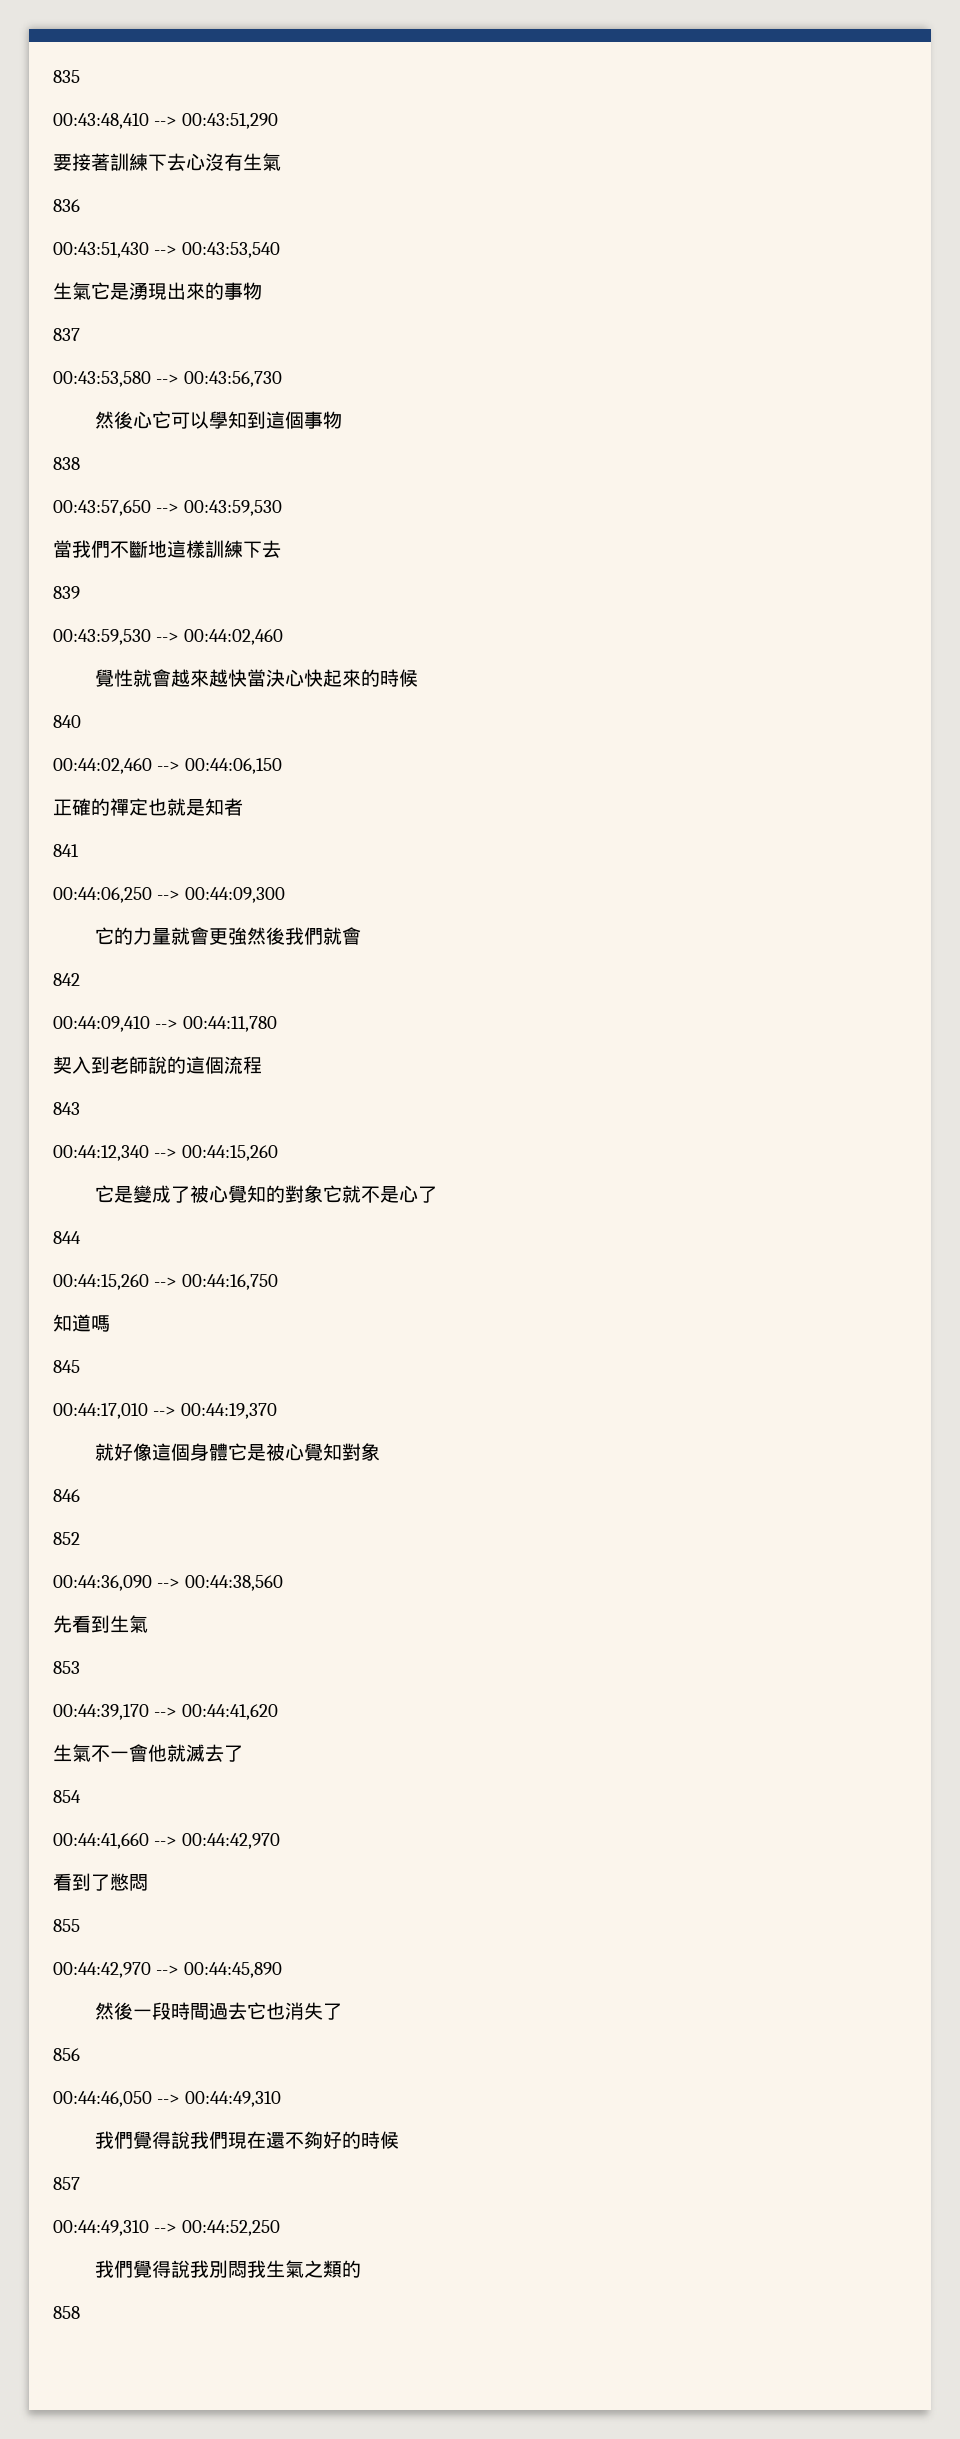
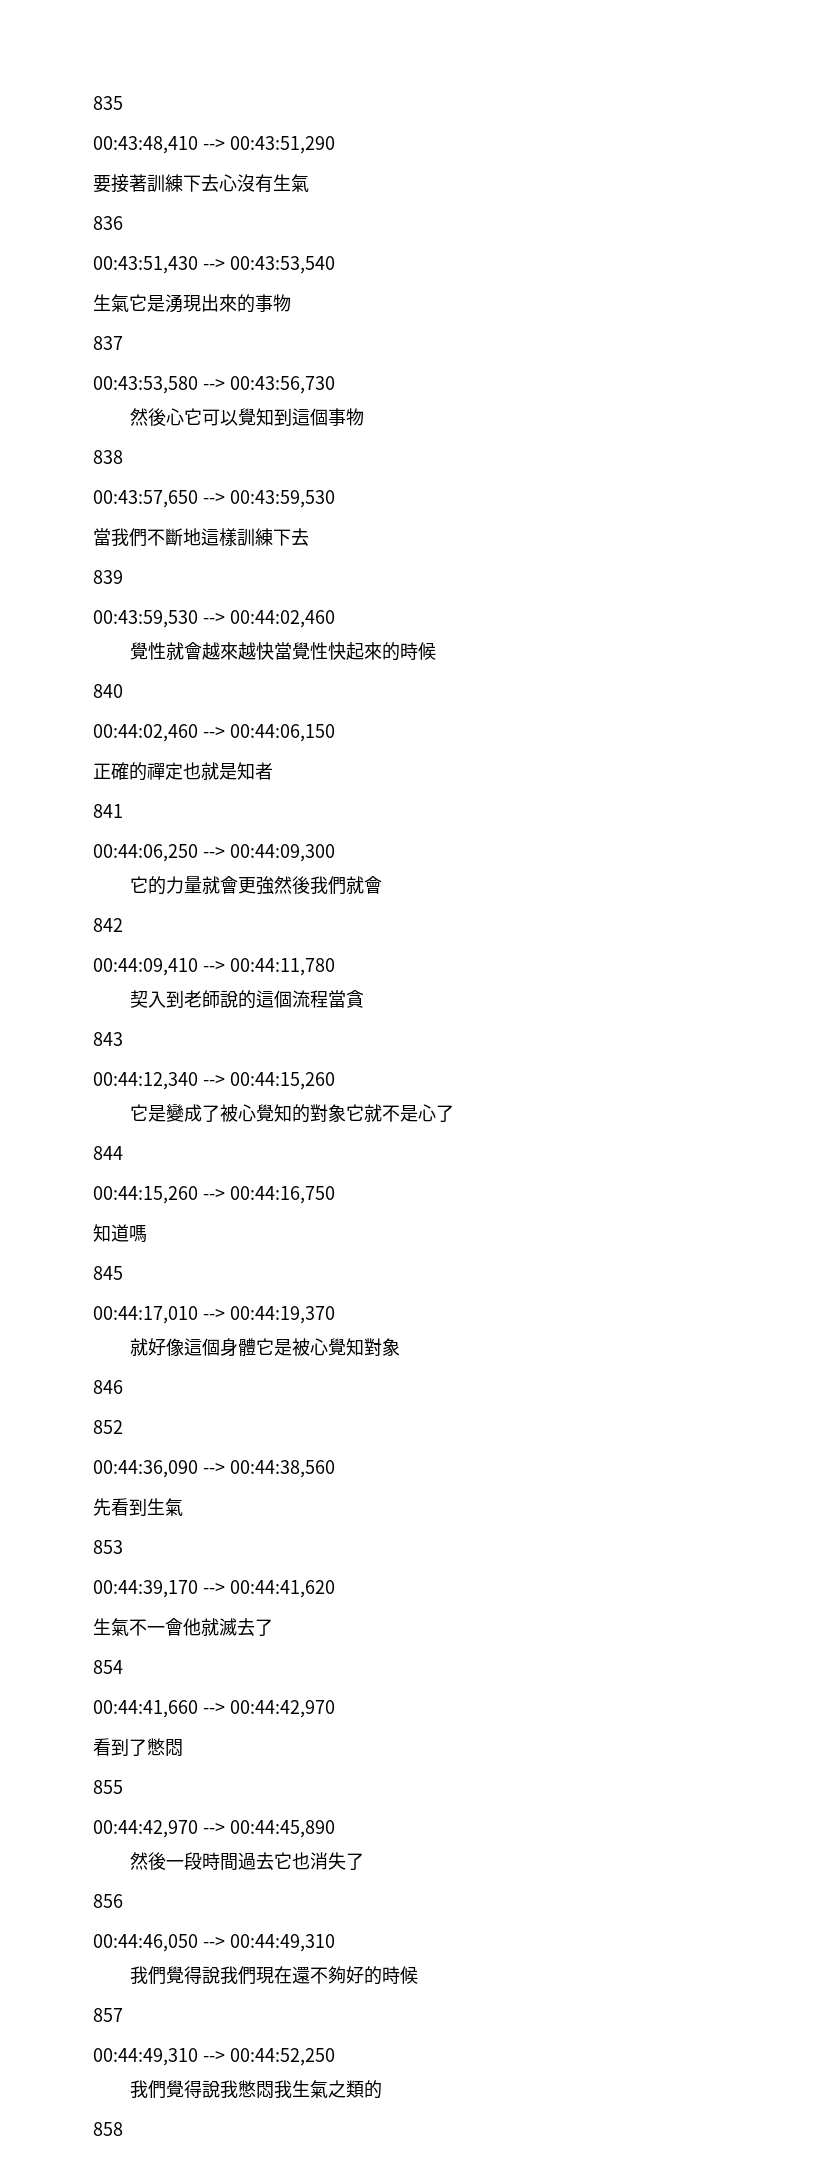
- 然後心它可以學知到這個事物
+ 然後心它可以覺知到這個事物
- 覺性就會越來越快當決心快起來的時候
+ 覺性就會越來越快當覺性快起來的時候
- 契入到老師說的這個流程
+ 契入到老師說的這個流程當貪
- 我們覺得說我別悶我生氣之類的
+ 我們覺得說我憋悶我生氣之類的

